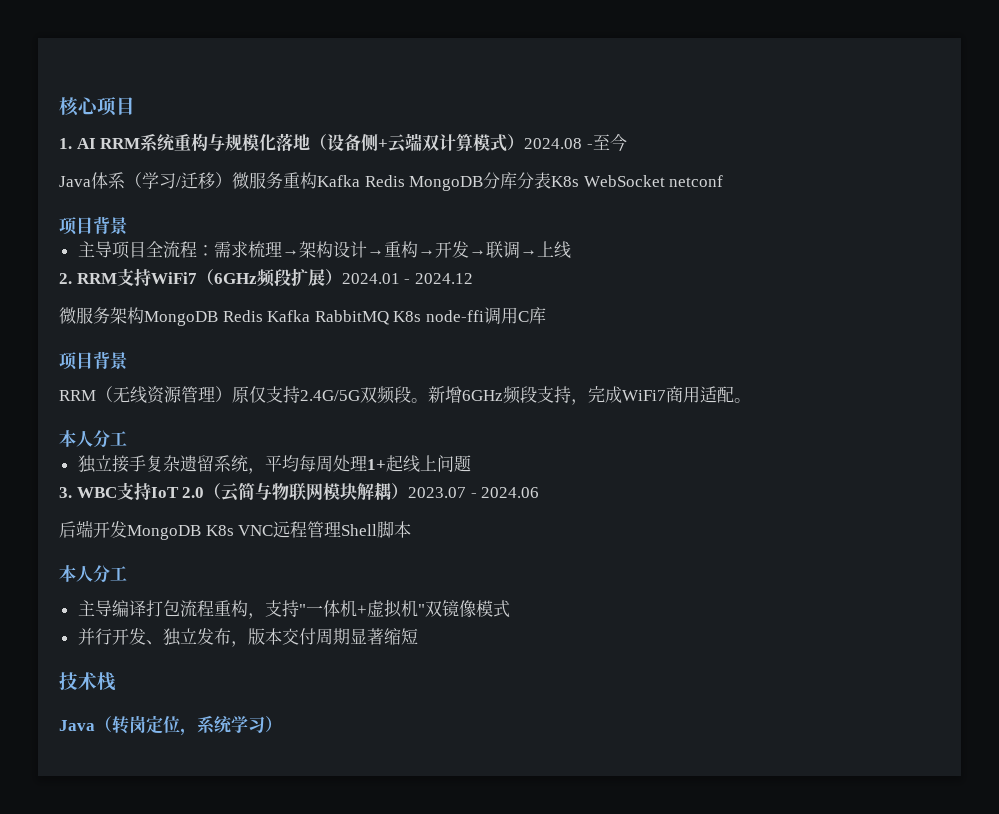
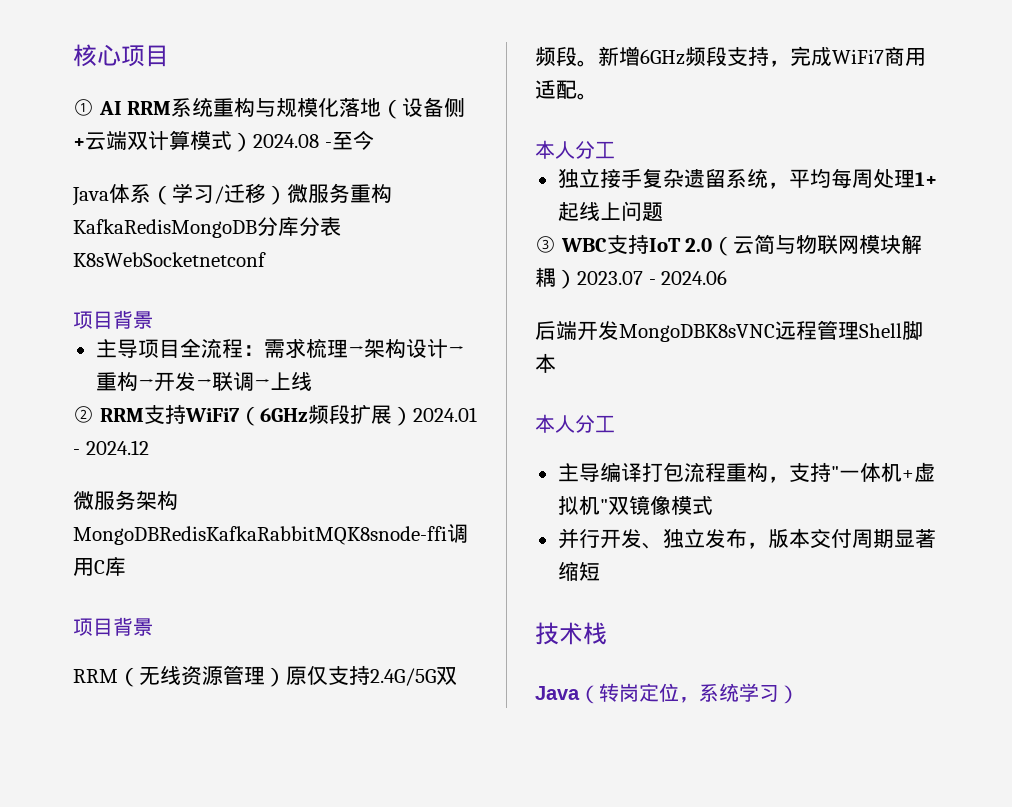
- 1. AI RRM系统重构与规模化落地（设备侧+云端双计算模式）2024.08 -至今
+ ① AI RRM系统重构与规模化落地（设备侧+云端双计算模式）2024.08 -至今
- Java体系（学习/迁移）微服务重构Kafka Redis MongoDB分库分表K8s WebSocket netconf
+ Java体系（学习/迁移）微服务重构KafkaRedisMongoDB分库分表K8sWebSocketnetconf
- 2. RRM支持WiFi7（6GHz频段扩展）2024.01 - 2024.12
+ ② RRM支持WiFi7（6GHz频段扩展）2024.01 - 2024.12
- 微服务架构MongoDB Redis Kafka RabbitMQ K8s node-ffi调用C库
+ 微服务架构MongoDBRedisKafkaRabbitMQK8snode-ffi调用C库
- 3. WBC支持IoT 2.0（云简与物联网模块解耦）2023.07 - 2024.06
+ ③ WBC支持IoT 2.0（云简与物联网模块解耦）2023.07 - 2024.06
- 后端开发MongoDB K8s VNC远程管理Shell脚本
+ 后端开发MongoDBK8sVNC远程管理Shell脚本

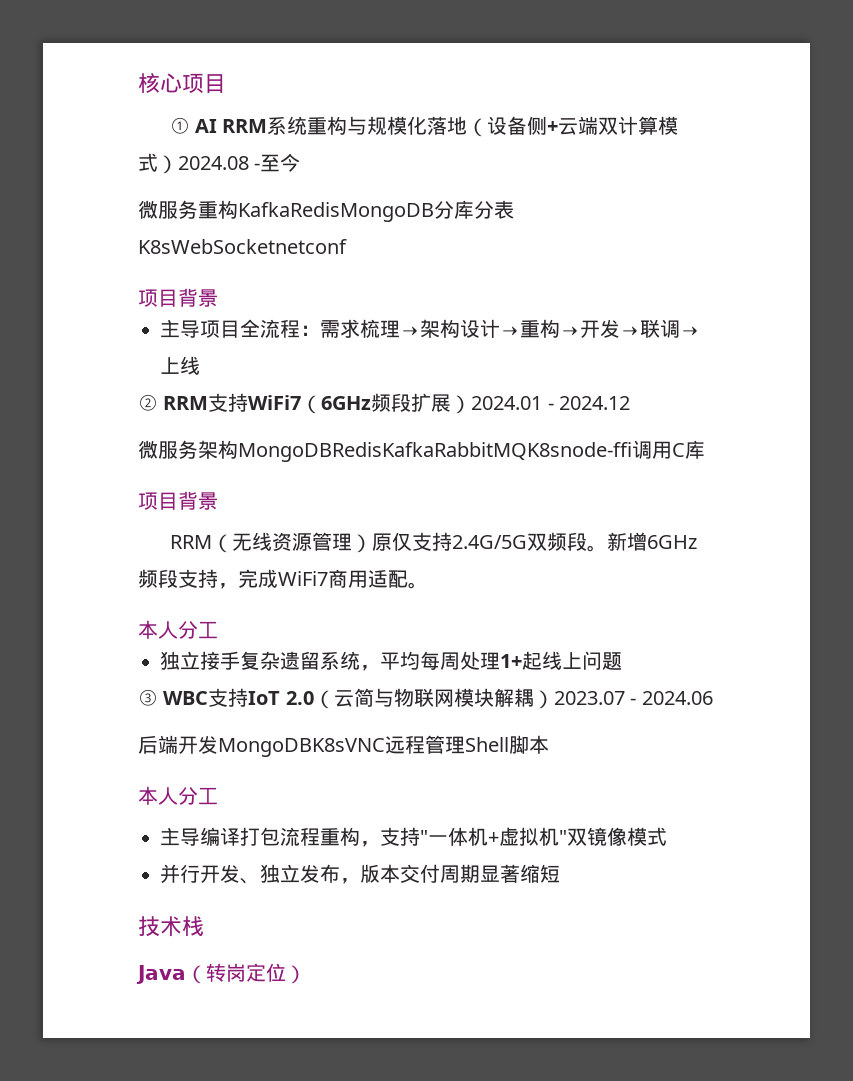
- Java体系（学习/迁移）微服务重构KafkaRedisMongoDB分库分表K8sWebSocketnetconf
+ 微服务重构KafkaRedisMongoDB分库分表K8sWebSocketnetconf
- Java（转岗定位，系统学习）
+ Java（转岗定位）

